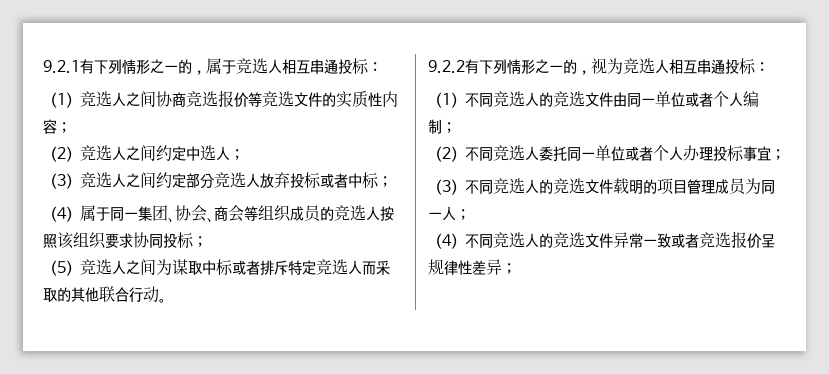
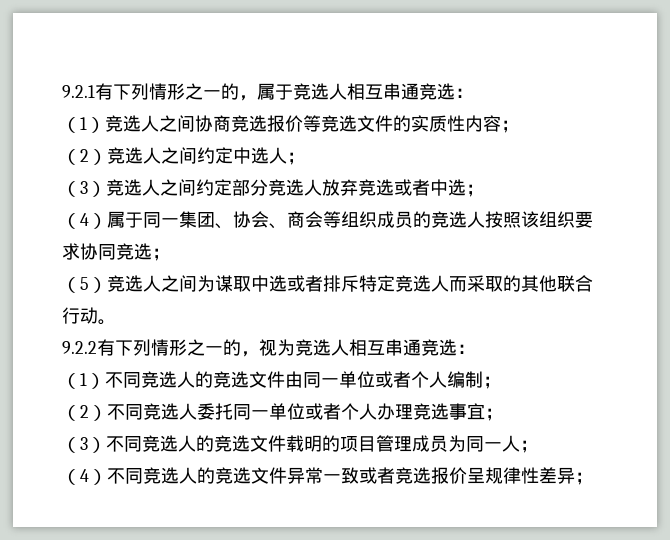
- 9.2.1有下列情形之一的，属于竞选人相互串通投标：
+ 9.2.1有下列情形之一的，属于竞选人相互串通竞选：
- （3）竞选人之间约定部分竞选人放弃投标或者中标；
+ （3）竞选人之间约定部分竞选人放弃竞选或者中选；
- （4）属于同一集团、协会、商会等组织成员的竞选人按照该组织要求协同投标；
+ （4）属于同一集团、协会、商会等组织成员的竞选人按照该组织要求协同竞选；
- （5）竞选人之间为谋取中标或者排斥特定竞选人而采取的其他联合行动。
+ （5）竞选人之间为谋取中选或者排斥特定竞选人而采取的其他联合行动。
- 9.2.2有下列情形之一的，视为竞选人相互串通投标：
+ 9.2.2有下列情形之一的，视为竞选人相互串通竞选：
- （2）不同竞选人委托同一单位或者个人办理投标事宜；
+ （2）不同竞选人委托同一单位或者个人办理竞选事宜；

